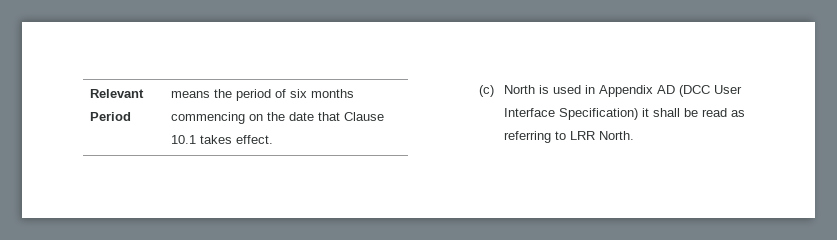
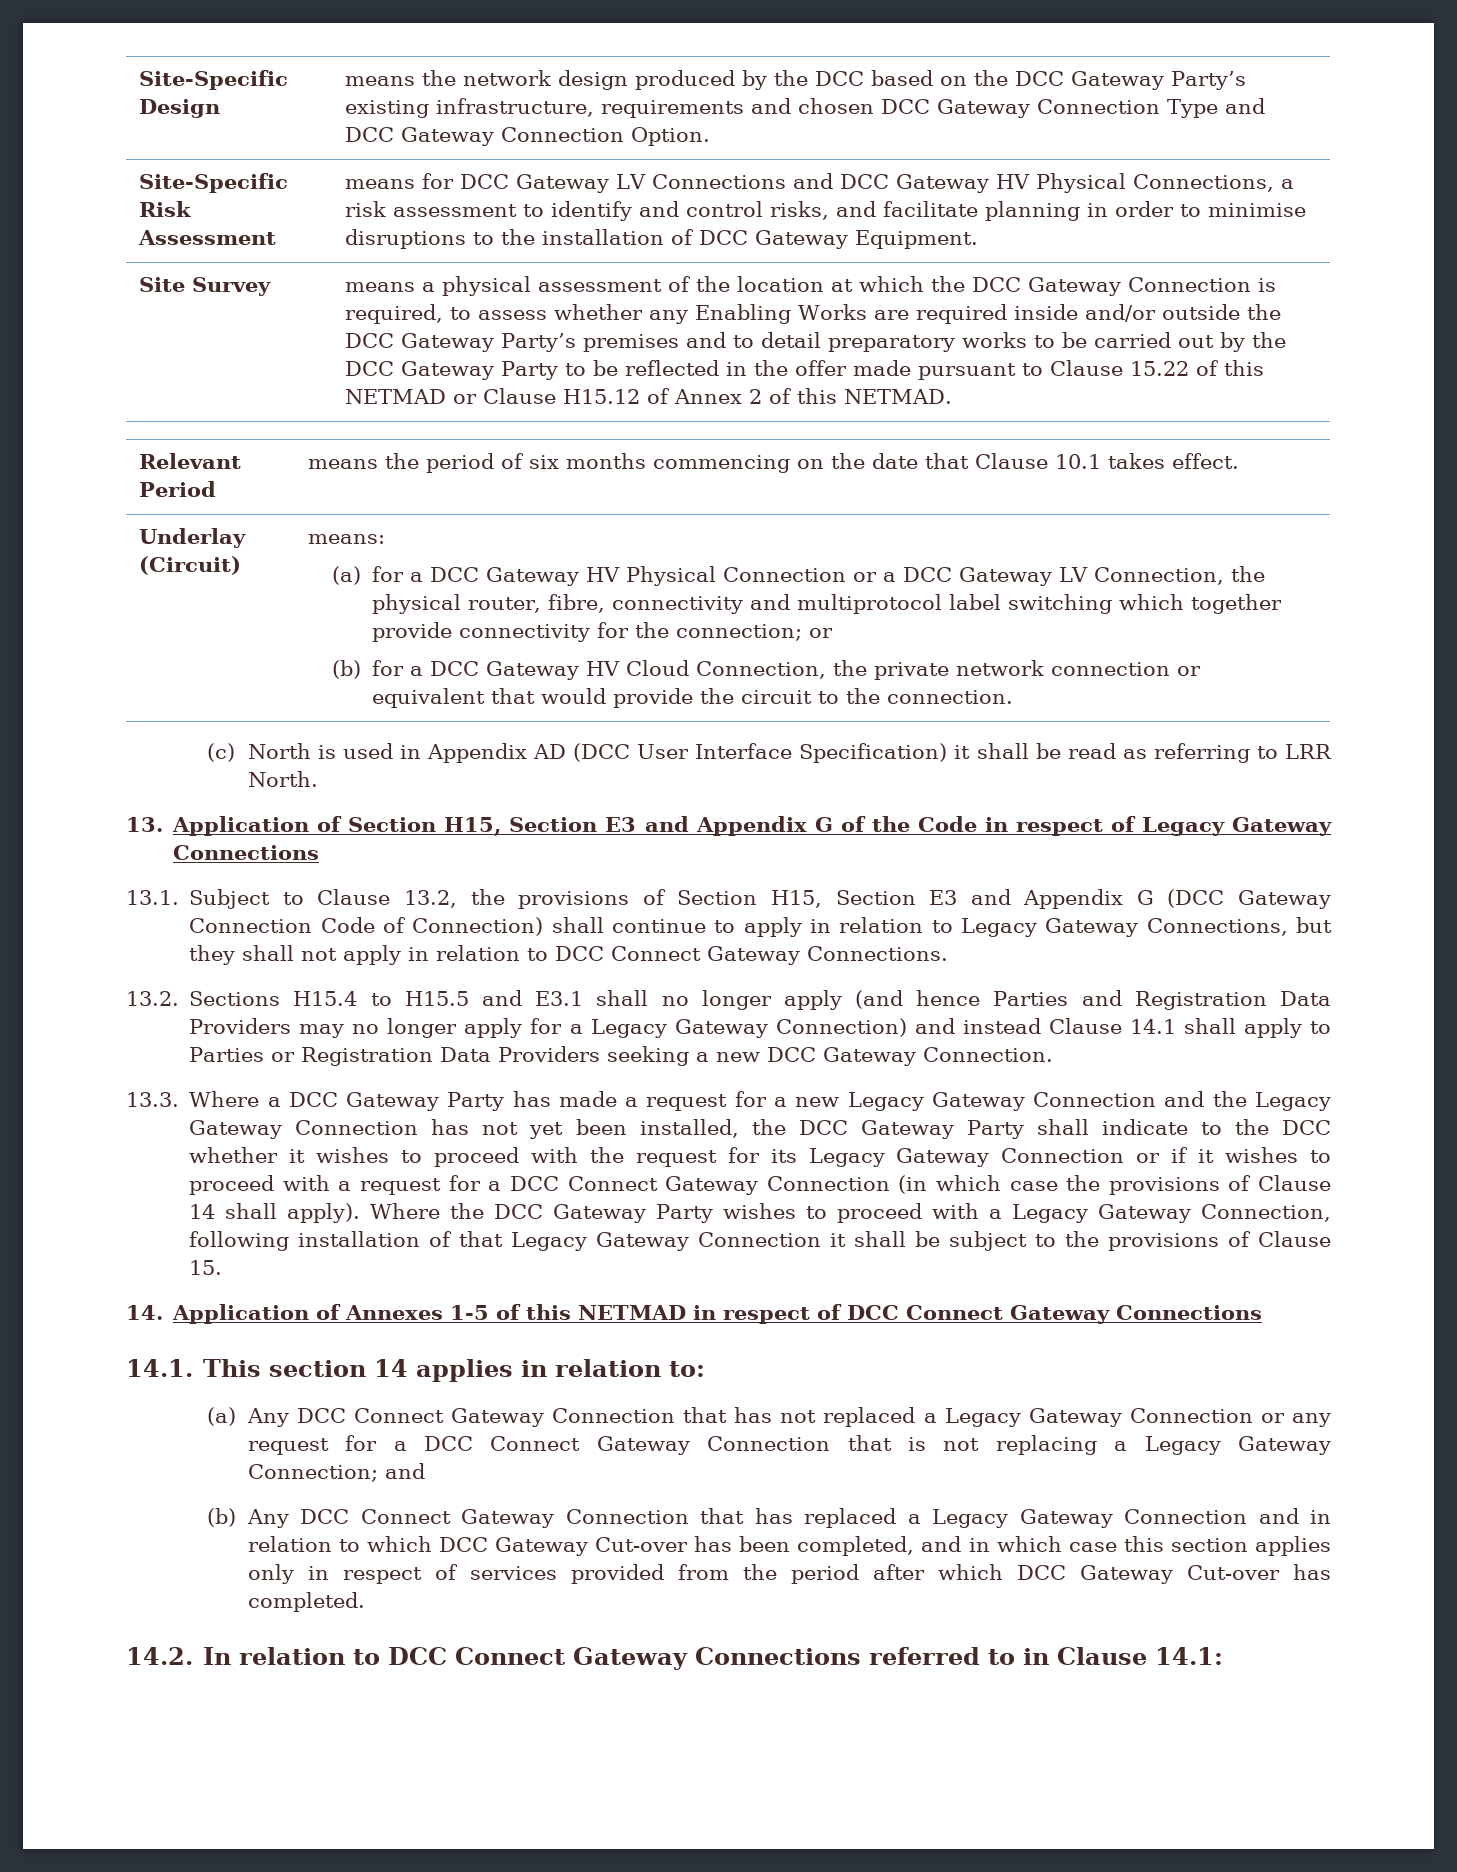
+ Site-Specific Design | means the network design produced by the DCC based on the DCC Gateway Party’s existing infrastructure, requirements and chosen DCC Gateway Connection Type and DCC Gateway Connection Option.
+ Site-Specific Risk Assessment | means for DCC Gateway LV Connections and DCC Gateway HV Physical Connections, a risk assessment to identify and control risks, and facilitate planning in order to minimise disruptions to the installation of DCC Gateway Equipment.
+ Site Survey | means a physical assessment of the location at which the DCC Gateway Connection is required, to assess whether any Enabling Works are required inside and/or outside the DCC Gateway Party’s premises and to detail preparatory works to be carried out by the DCC Gateway Party to be reflected in the offer made pursuant to Clause 15.22 of this NETMAD or Clause H15.12 of Annex 2 of this NETMAD.
+ Underlay (Circuit) | means:
+ (a) for a DCC Gateway HV Physical Connection or a DCC Gateway LV Connection, the physical router, fibre, connectivity and multiprotocol label switching which together provide connectivity for the connection; or
+ (b) for a DCC Gateway HV Cloud Connection, the private network connection or equivalent that would provide the circuit to the connection.
+ 13. Application of Section H15, Section E3 and Appendix G of the Code in respect of Legacy Gateway Connections
+ 13.1. Subject to Clause 13.2, the provisions of Section H15, Section E3 and Appendix G (DCC Gateway Connection Code of Connection) shall continue to apply in relation to Legacy Gateway Connections, but they shall not apply in relation to DCC Connect Gateway Connections.
+ 13.2. Sections H15.4 to H15.5 and E3.1 shall no longer apply (and hence Parties and Registration Data Providers may no longer apply for a Legacy Gateway Connection) and instead Clause 14.1 shall apply to Parties or Registration Data Providers seeking a new DCC Gateway Connection.
+ 13.3. Where a DCC Gateway Party has made a request for a new Legacy Gateway Connection and the Legacy Gateway Connection has not yet been installed, the DCC Gateway Party shall indicate to the DCC whether it wishes to proceed with the request for its Legacy Gateway Connection or if it wishes to proceed with a request for a DCC Connect Gateway Connection (in which case the provisions of Clause 14 shall apply). Where the DCC Gateway Party wishes to proceed with a Legacy Gateway Connection, following installation of that Legacy Gateway Connection it shall be subject to the provisions of Clause 15.
+ 14. Application of Annexes 1-5 of this NETMAD in respect of DCC Connect Gateway Connections
+ 14.1. This section 14 applies in relation to:
+ (a) Any DCC Connect Gateway Connection that has not replaced a Legacy Gateway Connection or any request for a DCC Connect Gateway Connection that is not replacing a Legacy Gateway Connection; and
+ (b) Any DCC Connect Gateway Connection that has replaced a Legacy Gateway Connection and in relation to which DCC Gateway Cut-over has been completed, and in which case this section applies only in respect of services provided from the period after which DCC Gateway Cut-over has completed.
+ 14.2. In relation to DCC Connect Gateway Connections referred to in Clause 14.1:

